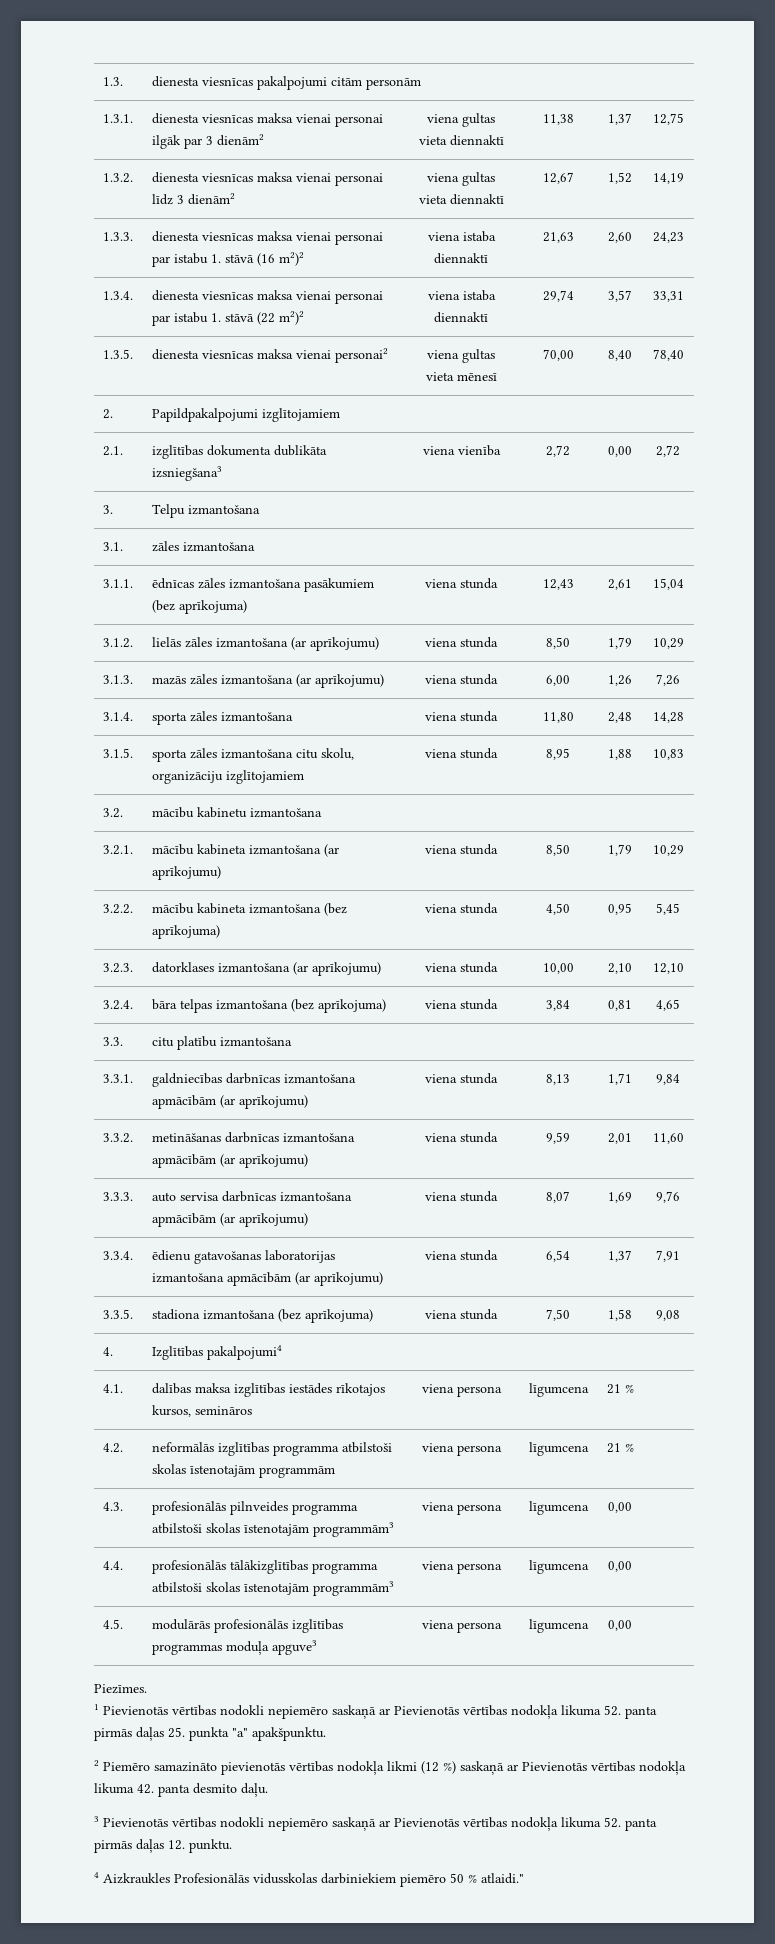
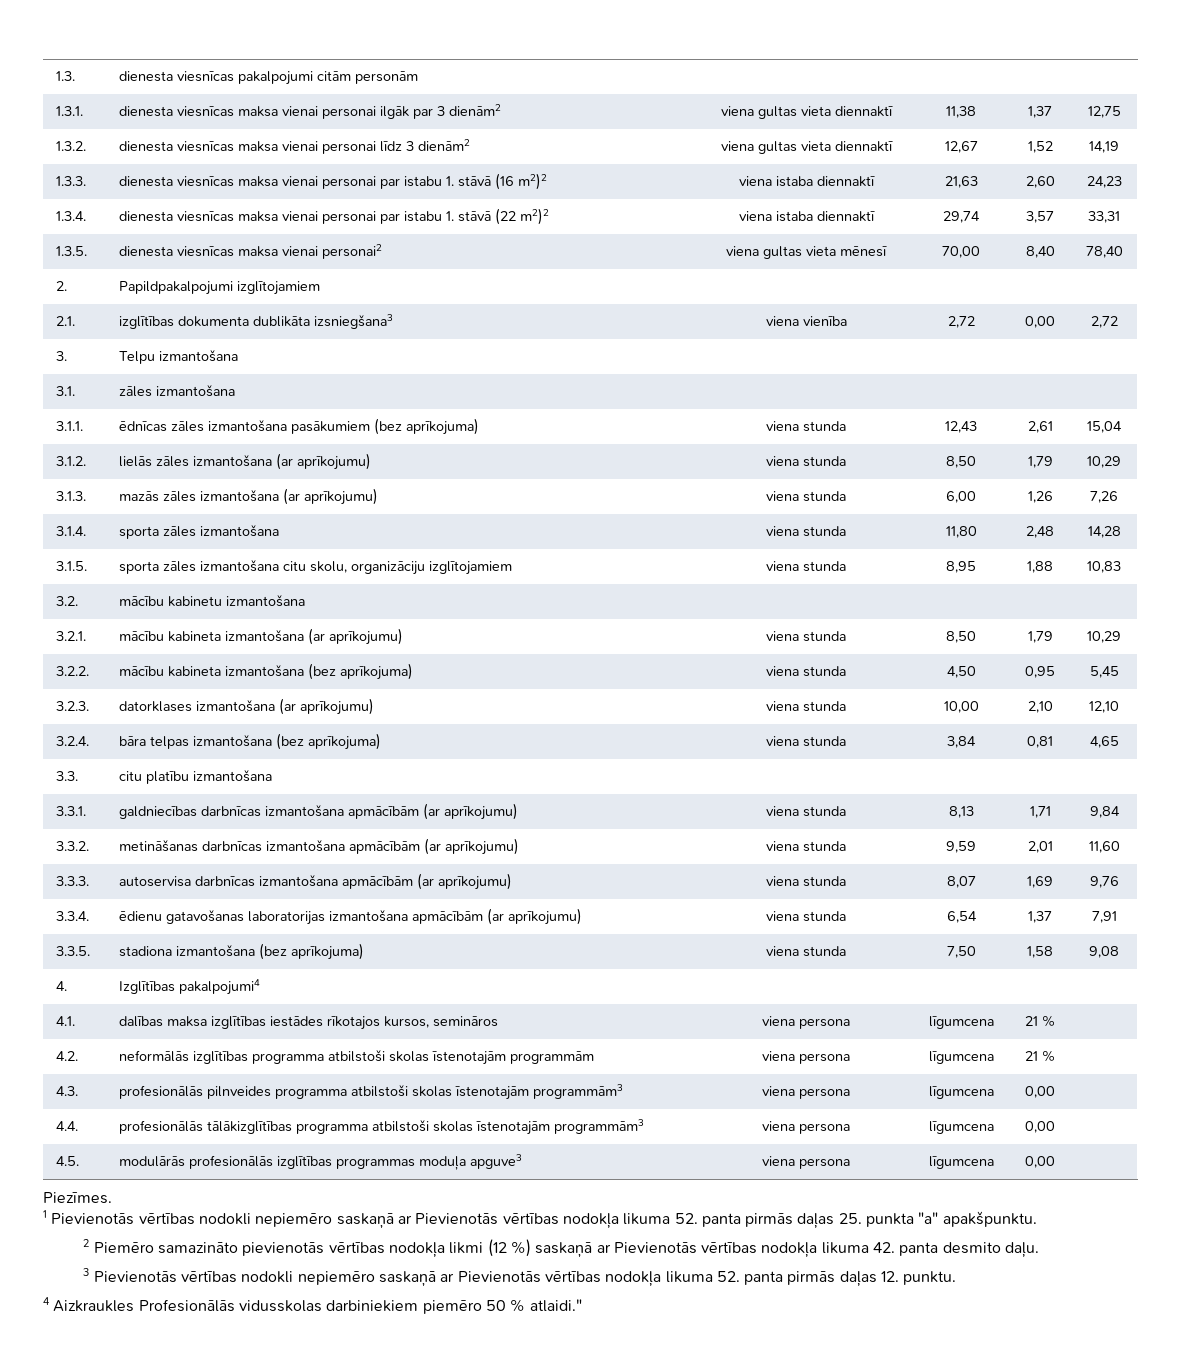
- 3.3.3. | auto servisa darbnīcas izmantošana apmācībām (ar aprīkojumu) | viena stunda | 8,07 | 1,69 | 9,76
+ 3.3.3. | autoservisa darbnīcas izmantošana apmācībām (ar aprīkojumu) | viena stunda | 8,07 | 1,69 | 9,76

